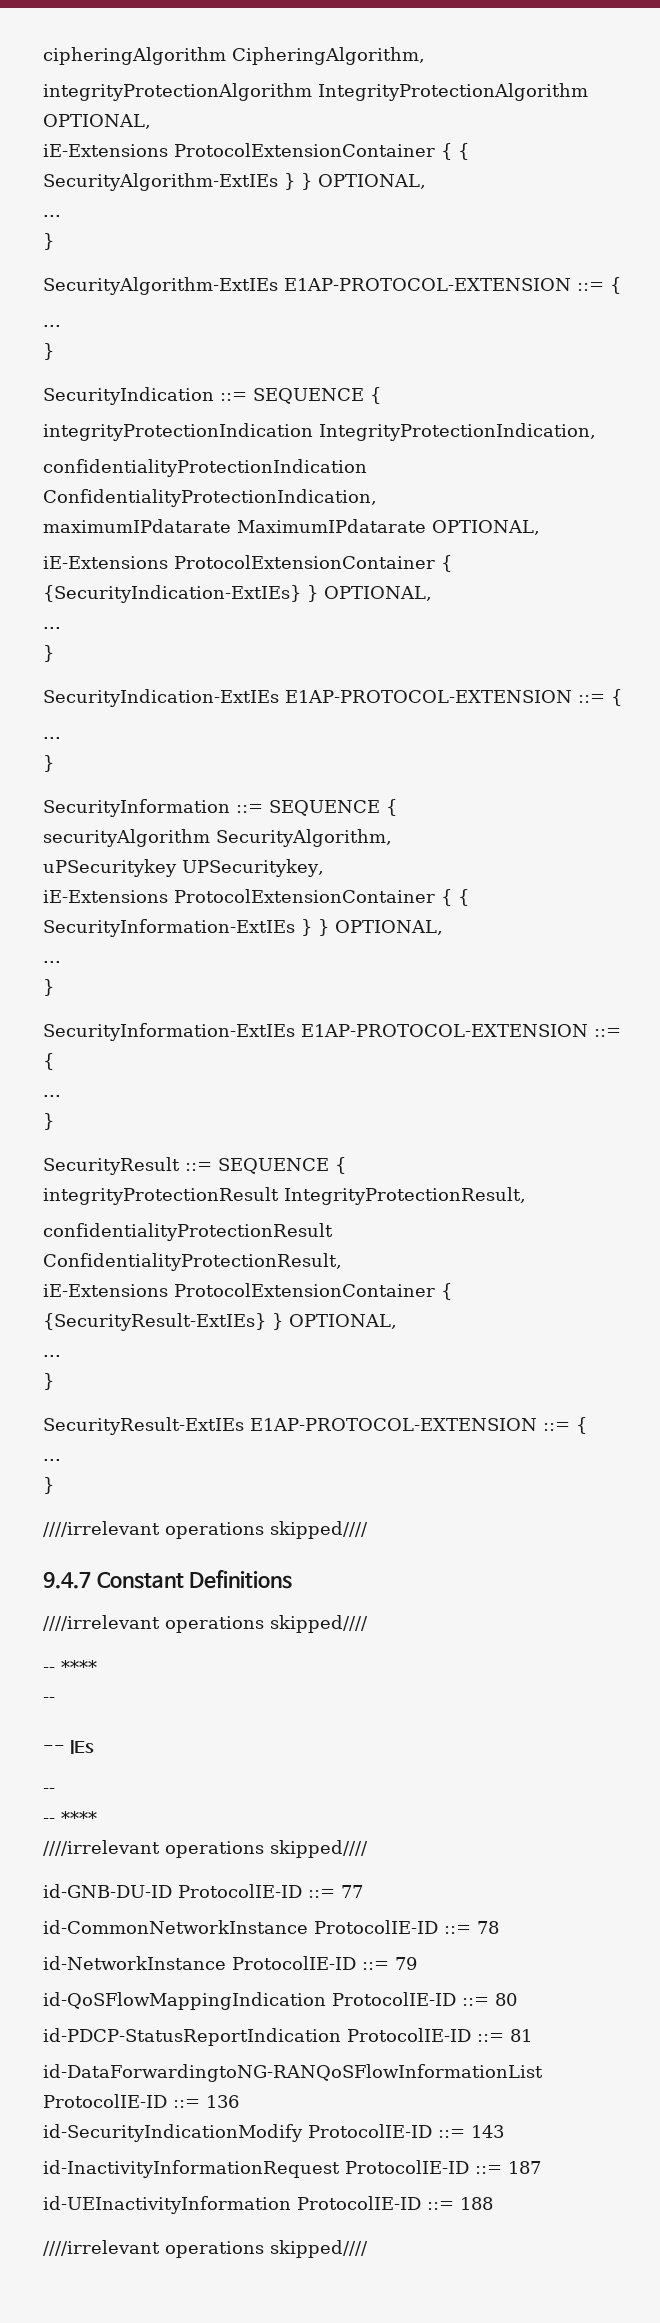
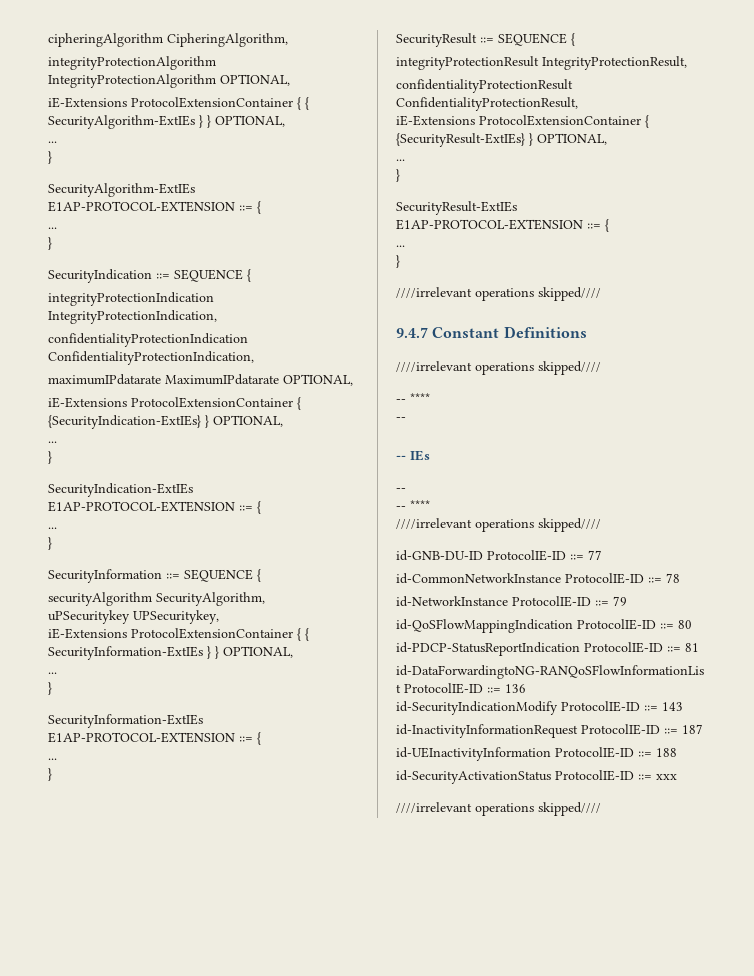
+ id-SecurityActivationStatus ProtocolIE-ID ::= xxx

